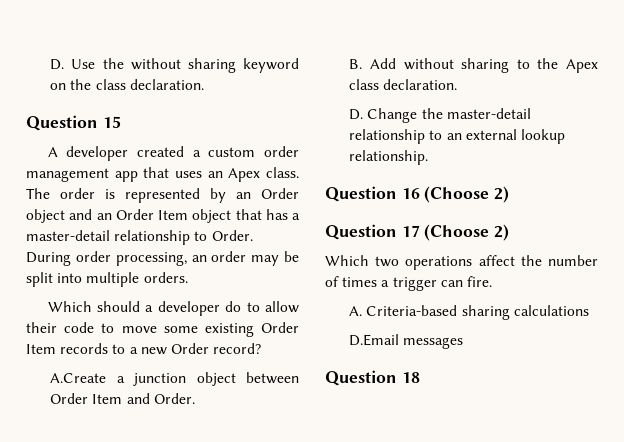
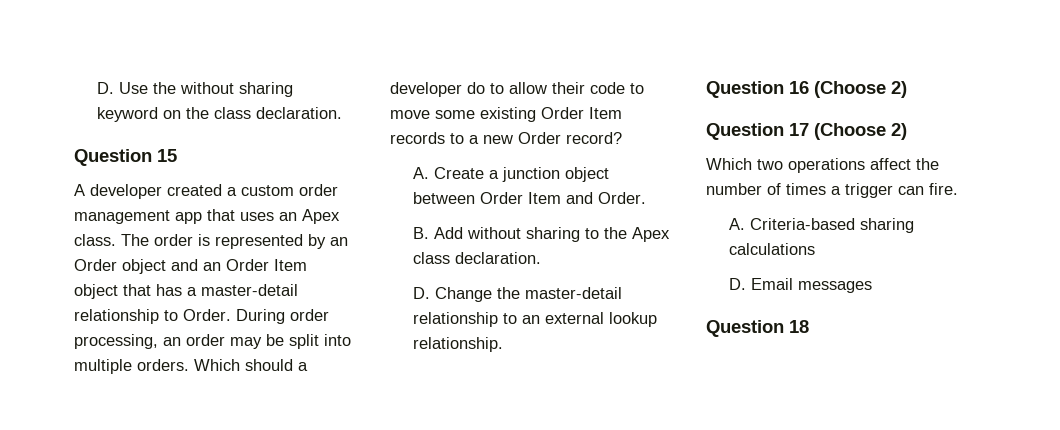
- During order processing, an order may be split into multiple orders.
- Which should a developer do to allow their code to move some existing Order Item records to a new Order record?
+ During order processing, an order may be split into multiple orders. Which should a developer do to allow their code to move some existing Order Item records to a new Order record?
- A.Create a junction object between Order Item and Order.
+ A. Create a junction object between Order Item and Order.
- D.Email messages
+ D. Email messages

